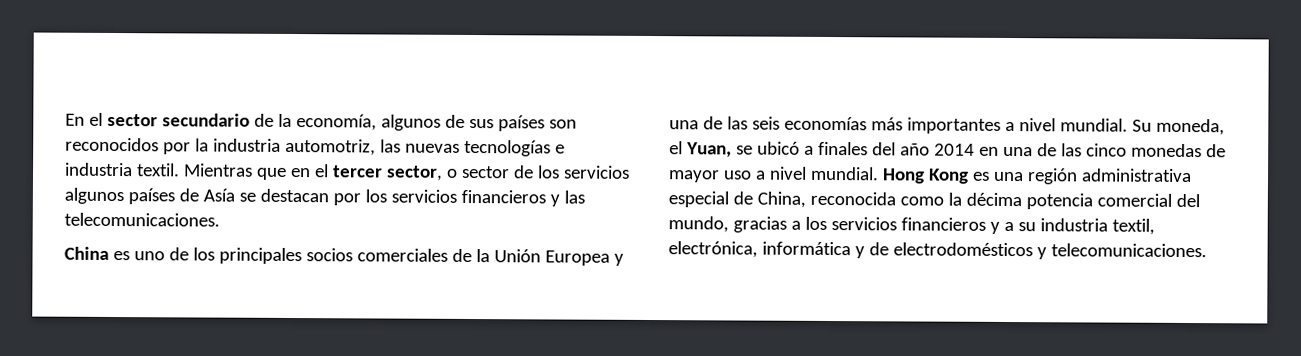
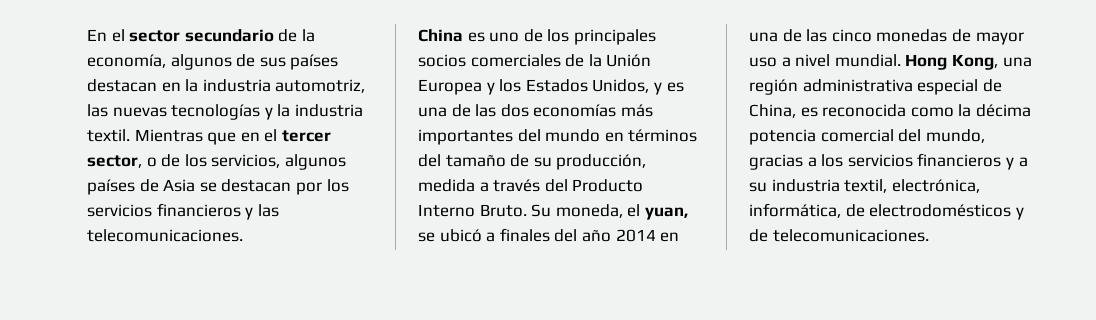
- En el sector secundario de la economía, algunos de sus países son reconocidos por la industria automotriz, las nuevas tecnologías e industria textil.
+ En el sector secundario de la economía, algunos de sus países destacan en la industria automotriz, las nuevas tecnologías y la industria textil.
- Mientras que en el tercer sector, o sector de los servicios algunos países de Asía se destacan por los servicios financieros y las telecomunicaciones.
+ Mientras que en el tercer sector, o de los servicios, algunos países de Asia se destacan por los servicios financieros y las telecomunicaciones.
- China es uno de los principales socios comerciales de la Unión Europea y una de las seis economías más importantes a nivel mundial.
+ China es uno de los principales socios comerciales de la Unión Europea y los Estados Unidos, y es una de las dos economías más importantes del mundo en términos del tamaño de su producción, medida a través del Producto Interno Bruto.
- Su moneda, el Yuan, se ubicó a finales del año 2014 en una de las cinco monedas de mayor uso a nivel mundial.
+ Su moneda, el yuan, se ubicó a finales del año 2014 en una de las cinco monedas de mayor uso a nivel mundial.
- Hong Kong es una región administrativa especial de China, reconocida como la décima potencia comercial del mundo, gracias a los servicios financieros y a su industria textil, electrónica, informática y de electrodomésticos y telecomunicaciones.
+ Hong Kong, una región administrativa especial de China, es reconocida como la décima potencia comercial del mundo, gracias a los servicios financieros y a su industria textil, electrónica, informática, de electrodomésticos y de telecomunicaciones.

